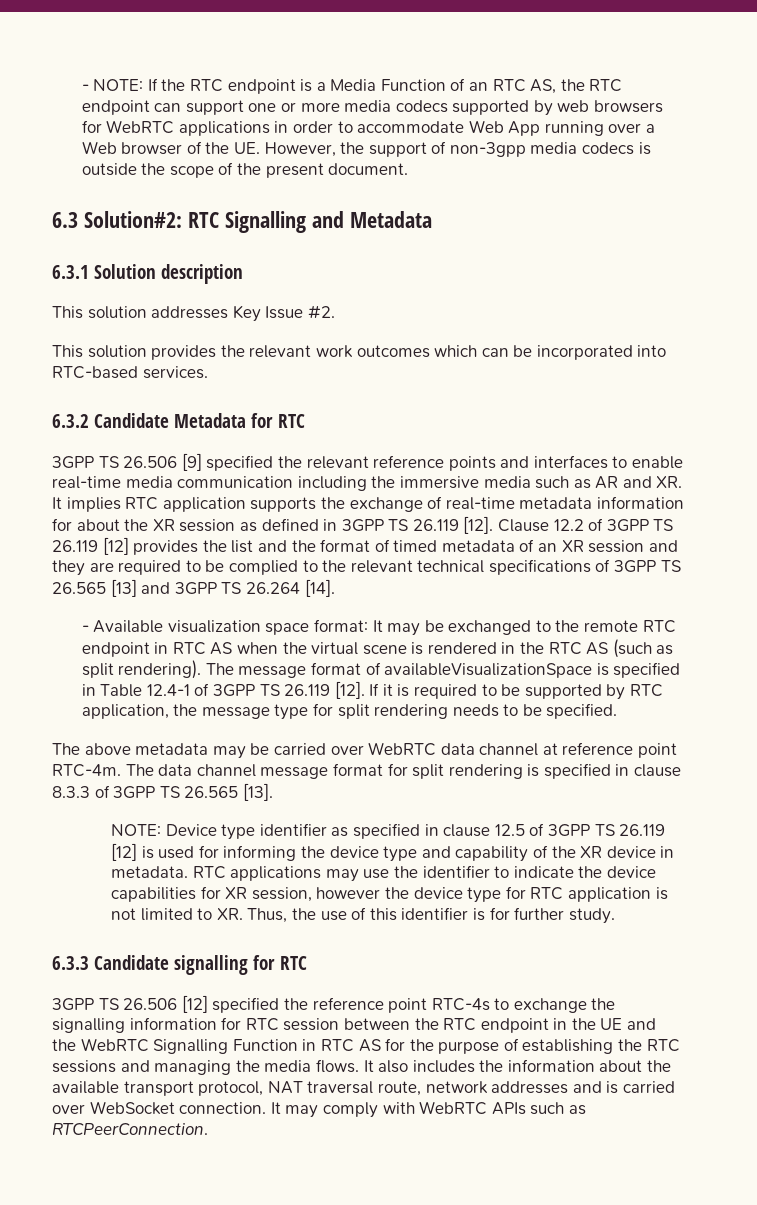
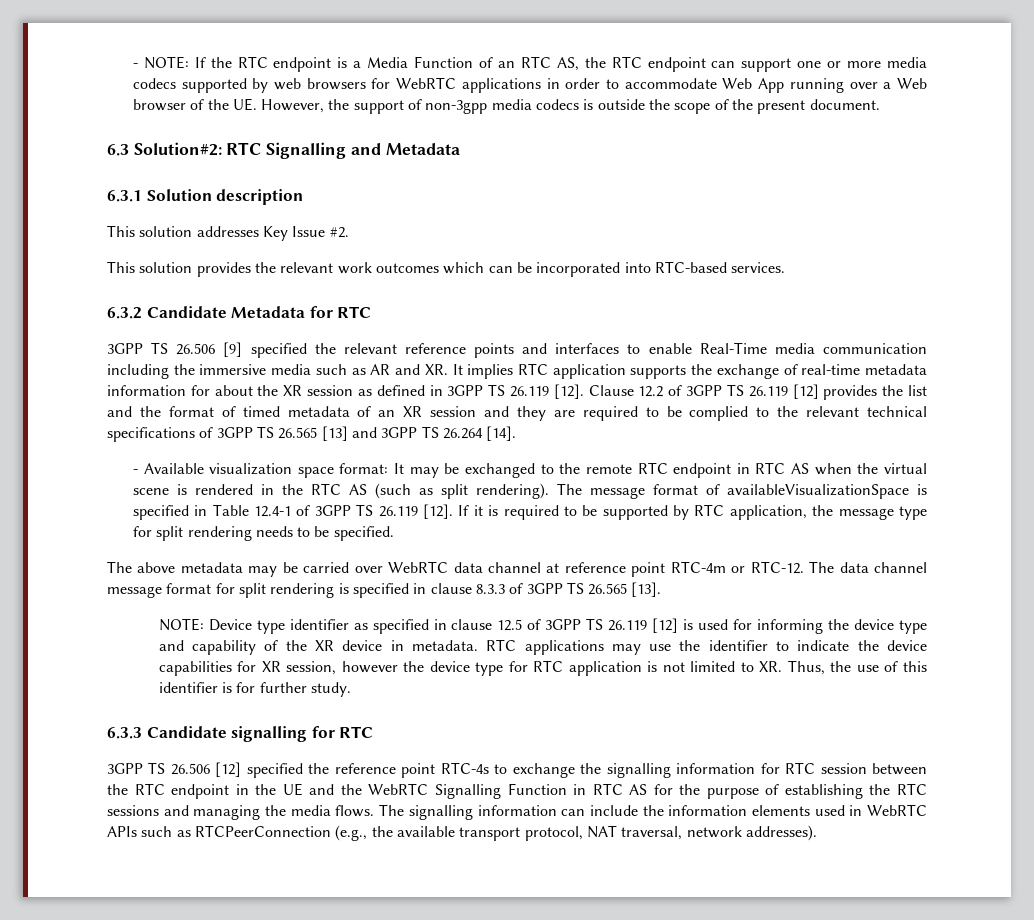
- 3GPP TS 26.506 [9] specified the relevant reference points and interfaces to enable real-time media communication including the immersive media such as AR and XR. It implies RTC application supports the exchange of real-time metadata information for about the XR session as defined in 3GPP TS 26.119 [12].
+ 3GPP TS 26.506 [9] specified the relevant reference points and interfaces to enable Real-Time media communication including the immersive media such as AR and XR. It implies RTC application supports the exchange of real-time metadata information for about the XR session as defined in 3GPP TS 26.119 [12].
- The above metadata may be carried over WebRTC data channel at reference point RTC-4m.
+ The above metadata may be carried over WebRTC data channel at reference point RTC-4m or RTC-12.
- It also includes the information about the available transport protocol, NAT traversal route, network addresses and is carried over WebSocket connection. It may comply with WebRTC APIs such as RTCPeerConnection.
+ The signalling information can include the information elements used in WebRTC APIs such as RTCPeerConnection (e.g., the available transport protocol, NAT traversal, network addresses).

